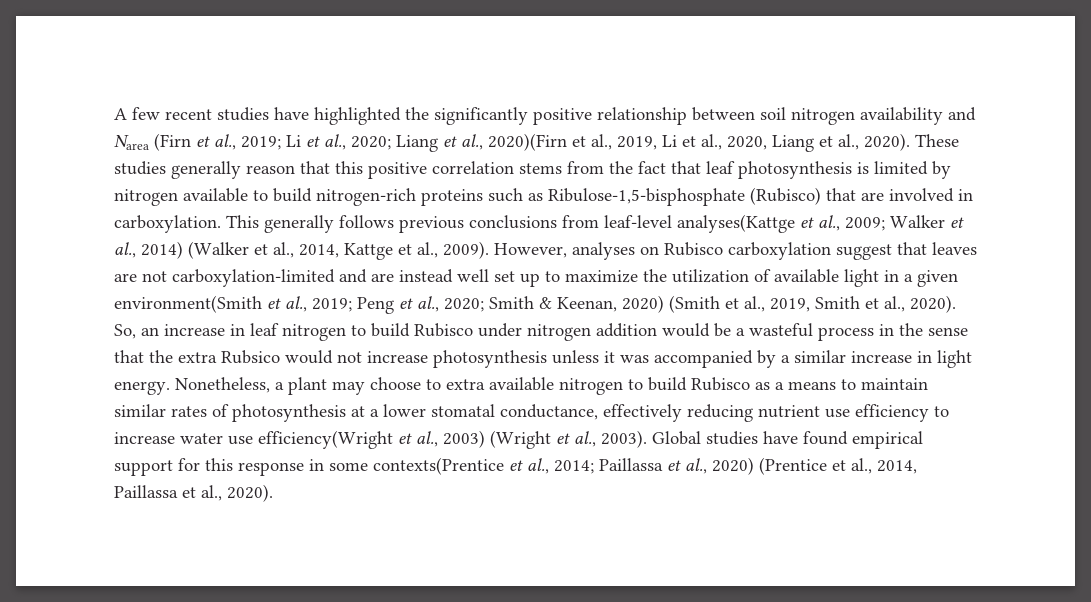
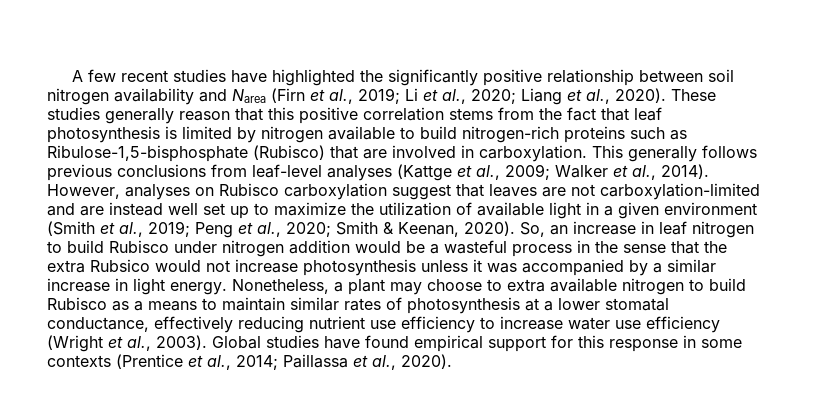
- A few recent studies have highlighted the significantly positive relationship between soil nitrogen availability and Narea (Firn et al., 2019; Li et al., 2020; Liang et al., 2020)(Firn et al., 2019, Li et al., 2020, Liang et al., 2020).
+ A few recent studies have highlighted the significantly positive relationship between soil nitrogen availability and Narea (Firn et al., 2019; Li et al., 2020; Liang et al., 2020).
- This generally follows previous conclusions from leaf-level analyses(Kattge et al., 2009; Walker et al., 2014) (Walker et al., 2014, Kattge et al., 2009).
+ This generally follows previous conclusions from leaf-level analyses (Kattge et al., 2009; Walker et al., 2014).
- However, analyses on Rubisco carboxylation suggest that leaves are not carboxylation-limited and are instead well set up to maximize the utilization of available light in a given environment(Smith et al., 2019; Peng et al., 2020; Smith & Keenan, 2020) (Smith et al., 2019, Smith et al., 2020).
+ However, analyses on Rubisco carboxylation suggest that leaves are not carboxylation-limited and are instead well set up to maximize the utilization of available light in a given environment (Smith et al., 2019; Peng et al., 2020; Smith & Keenan, 2020).
- Nonetheless, a plant may choose to extra available nitrogen to build Rubisco as a means to maintain similar rates of photosynthesis at a lower stomatal conductance, effectively reducing nutrient use efficiency to increase water use efficiency(Wright et al., 2003) (Wright et al., 2003).
+ Nonetheless, a plant may choose to extra available nitrogen to build Rubisco as a means to maintain similar rates of photosynthesis at a lower stomatal conductance, effectively reducing nutrient use efficiency to increase water use efficiency (Wright et al., 2003).
- Global studies have found empirical support for this response in some contexts(Prentice et al., 2014; Paillassa et al., 2020) (Prentice et al., 2014, Paillassa et al., 2020).
+ Global studies have found empirical support for this response in some contexts (Prentice et al., 2014; Paillassa et al., 2020).

